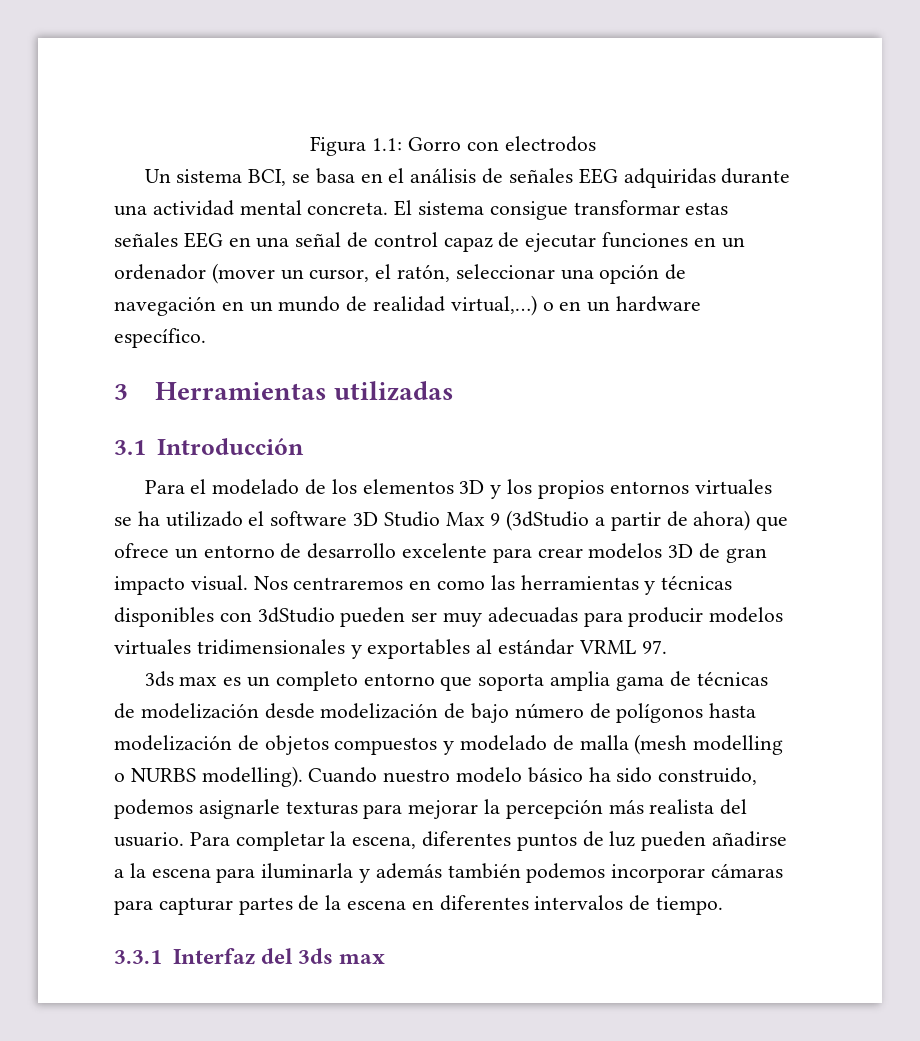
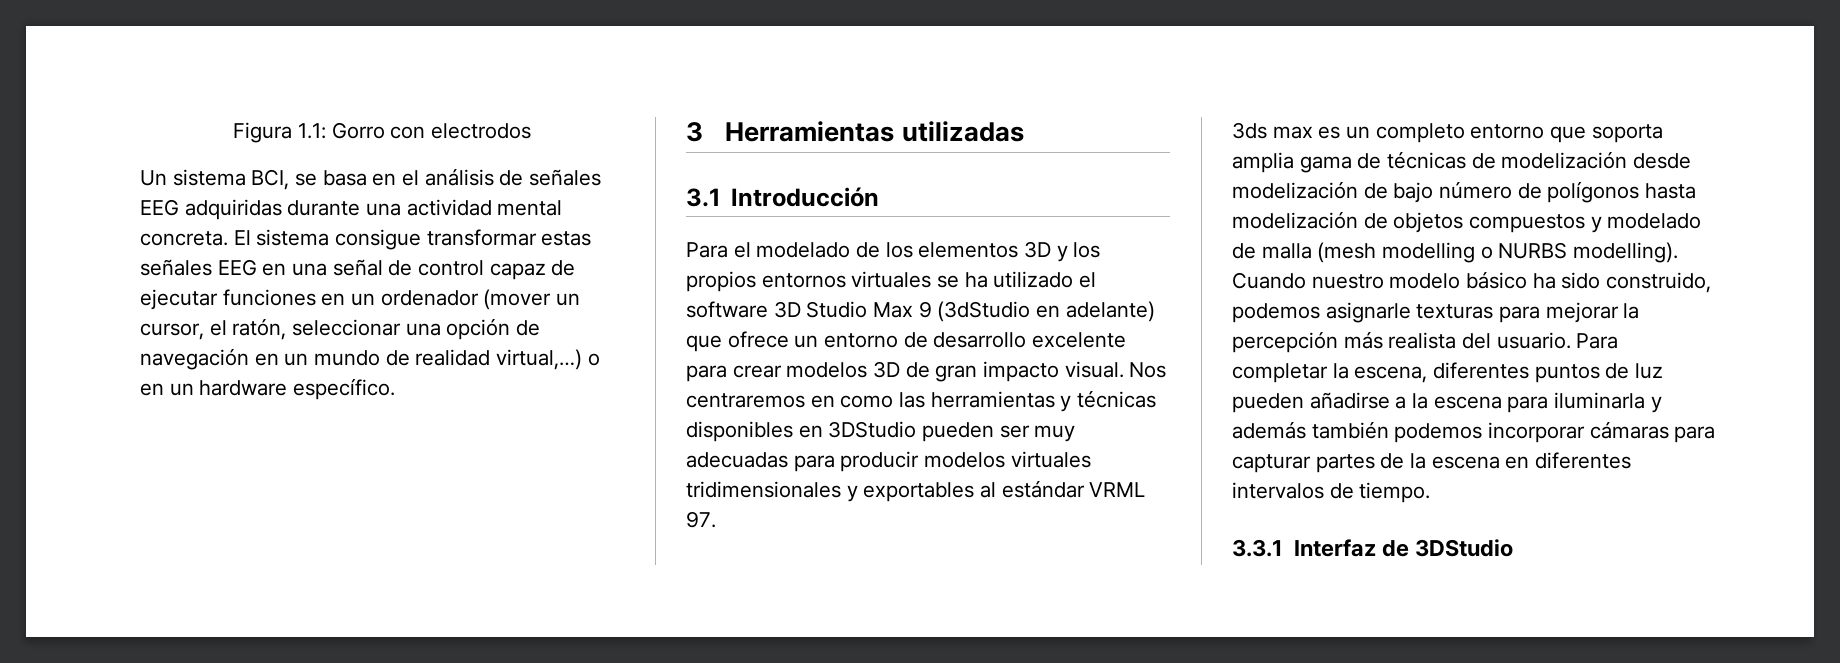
- Para el modelado de los elementos 3D y los propios entornos virtuales se ha utilizado el software 3D Studio Max 9 (3dStudio a partir de ahora) que ofrece un entorno de desarrollo excelente para crear modelos 3D de gran impacto visual.
+ Para el modelado de los elementos 3D y los propios entornos virtuales se ha utilizado el software 3D Studio Max 9 (3dStudio en adelante) que ofrece un entorno de desarrollo excelente para crear modelos 3D de gran impacto visual.
- Nos centraremos en como las herramientas y técnicas disponibles con 3dStudio pueden ser muy adecuadas para producir modelos virtuales tridimensionales y exportables al estándar VRML 97.
+ Nos centraremos en como las herramientas y técnicas disponibles en 3DStudio pueden ser muy adecuadas para producir modelos virtuales tridimensionales y exportables al estándar VRML 97.
- 3.3.1 Interfaz del 3ds max
+ 3.3.1 Interfaz de 3DStudio

